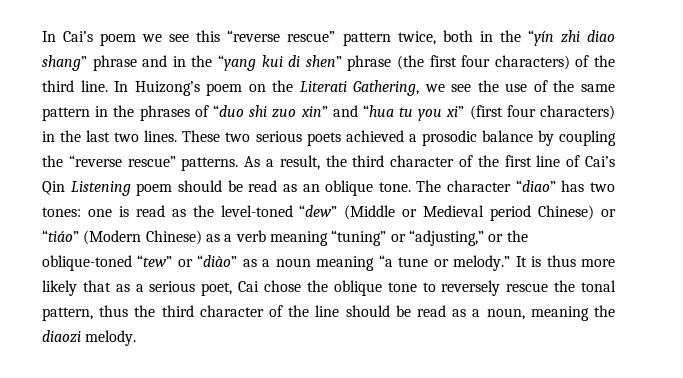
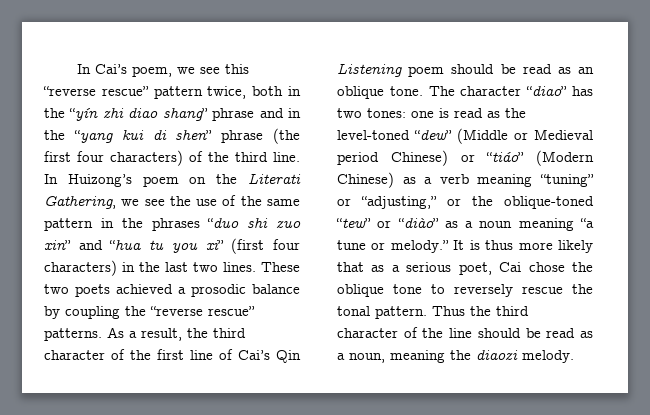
- In Cai’s poem we see this “reverse rescue” pattern twice, both in the “yín zhi diao shang” phrase and in the “yang kui di shen” phrase (the first four characters) of the third line.
+ In Cai’s poem, we see this “reverse rescue” pattern twice, both in the “yín zhi diao shang” phrase and in the “yang kui di shen” phrase (the first four characters) of the third line.
- In Huizong’s poem on the Literati Gathering, we see the use of the same pattern in the phrases of “duo shi zuo xin” and “hua tu you xi” (first four characters) in the last two lines.
+ In Huizong’s poem on the Literati Gathering, we see the use of the same pattern in the phrases “duo shi zuo xin” and “hua tu you xi” (first four characters) in the last two lines.
- These two serious poets achieved a prosodic balance by coupling the “reverse rescue” patterns.
+ These two poets achieved a prosodic balance by coupling the “reverse rescue” patterns.
- It is thus more likely that as a serious poet, Cai chose the oblique tone to reversely rescue the tonal pattern, thus the third character of the line should be read as a noun, meaning the diaozi melody.
+ It is thus more likely that as a serious poet, Cai chose the oblique tone to reversely rescue the tonal pattern. Thus the third character of the line should be read as a noun, meaning the diaozi melody.

